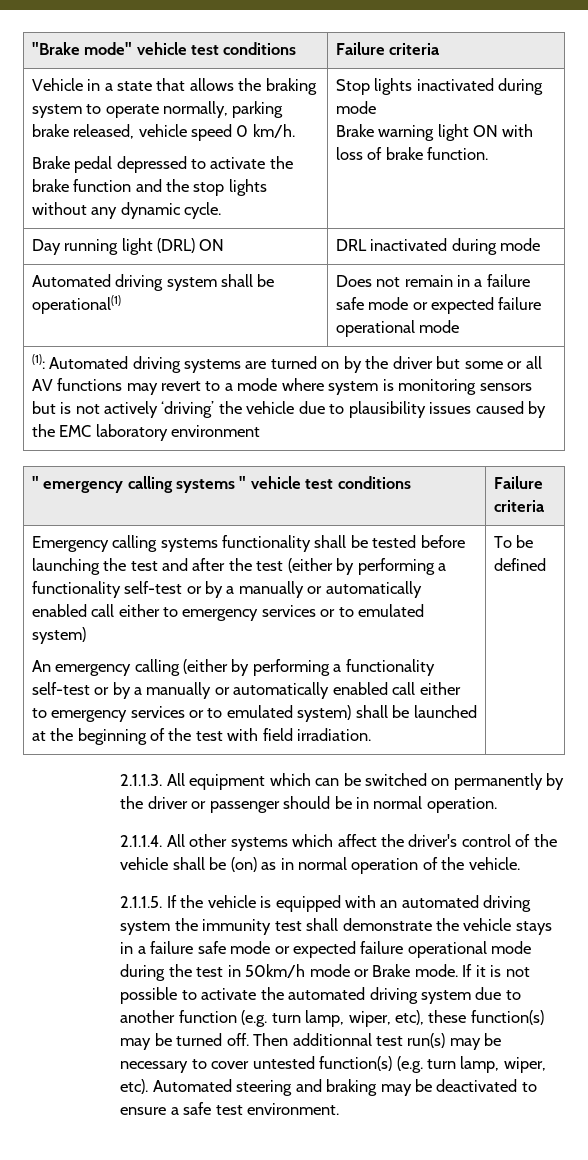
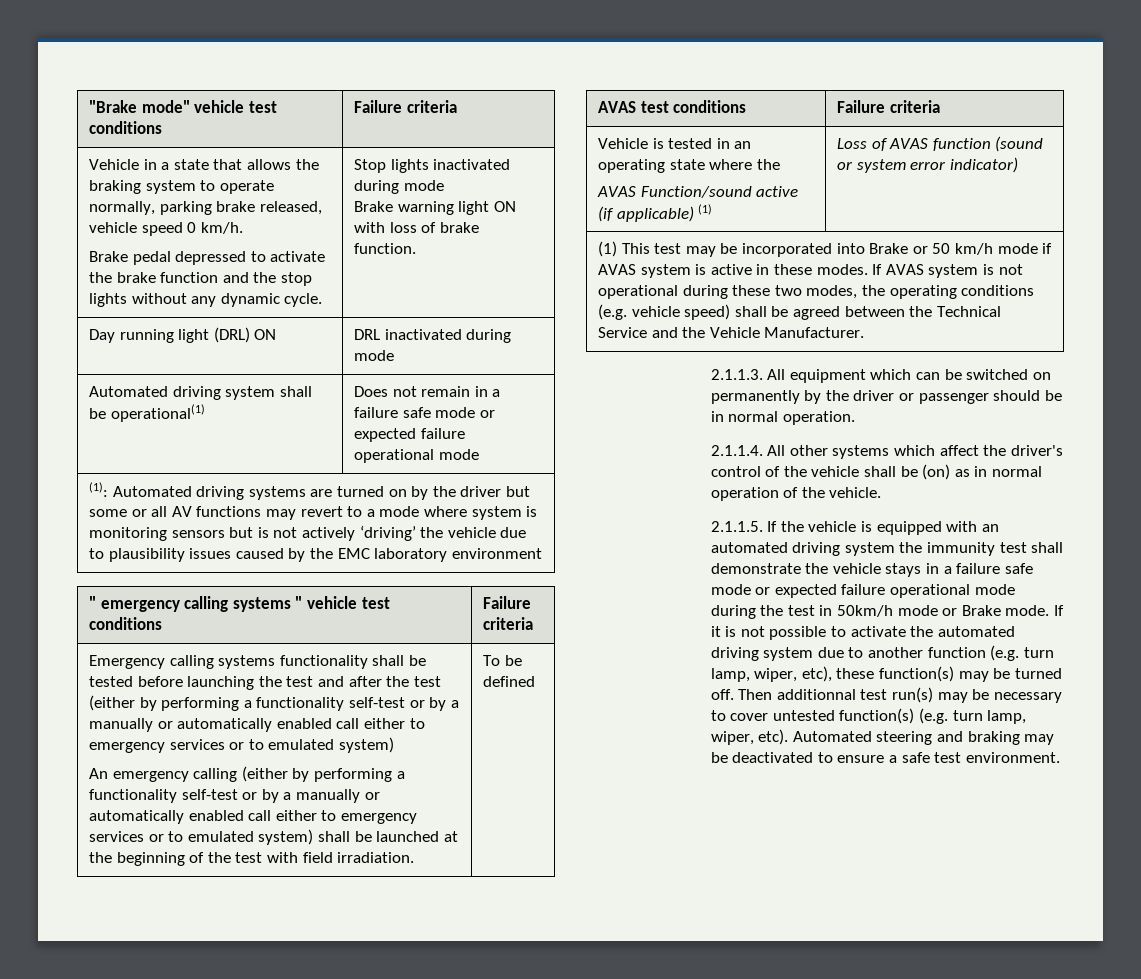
+ AVAS test conditions | Failure criteria
+ Vehicle is tested in an operating state where the
+ AVAS Function/sound active (if applicable) (1) | Loss of AVAS function (sound or system error indicator)
+ (1) This test may be incorporated into Brake or 50 km/h mode if AVAS system is active in these modes. If AVAS system is not operational during these two modes, the operating conditions (e.g. vehicle speed) shall be agreed between the Technical Service and the Vehicle Manufacturer.

